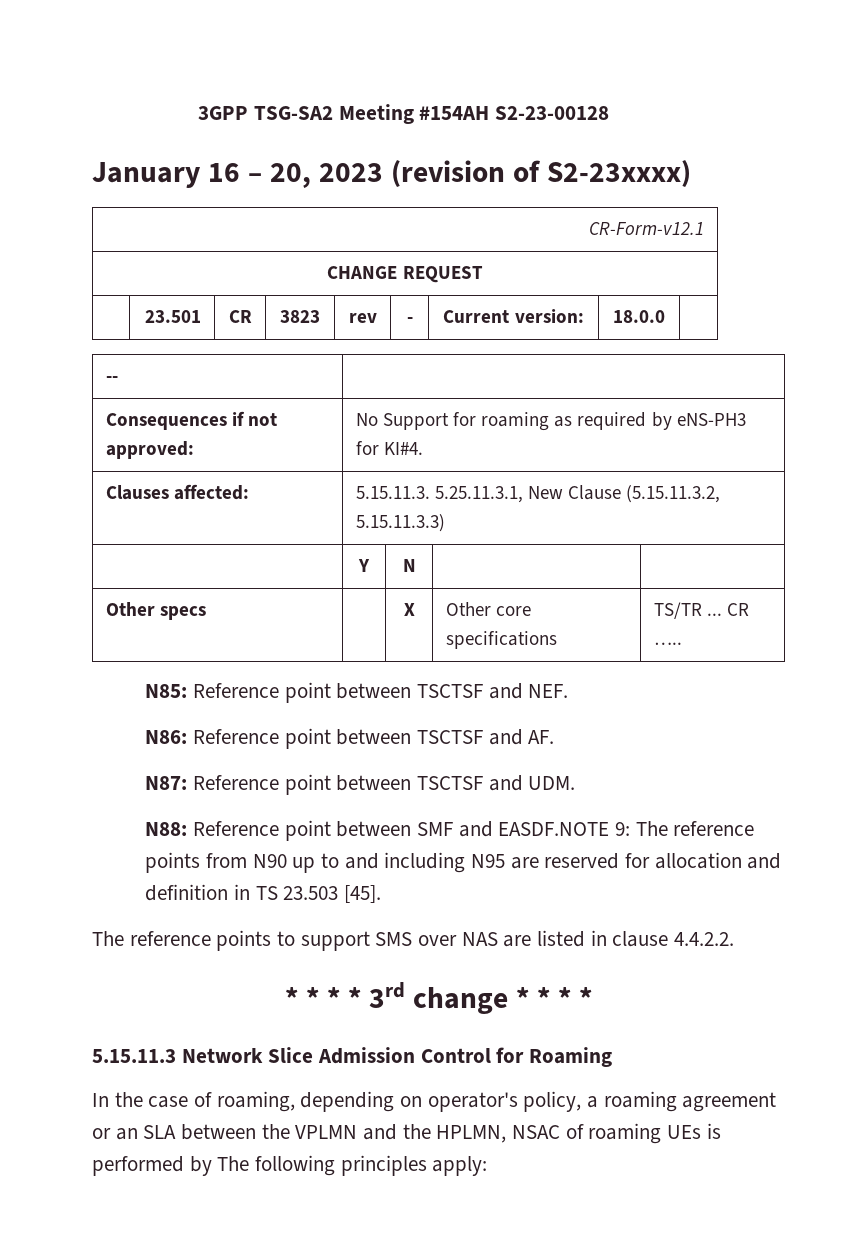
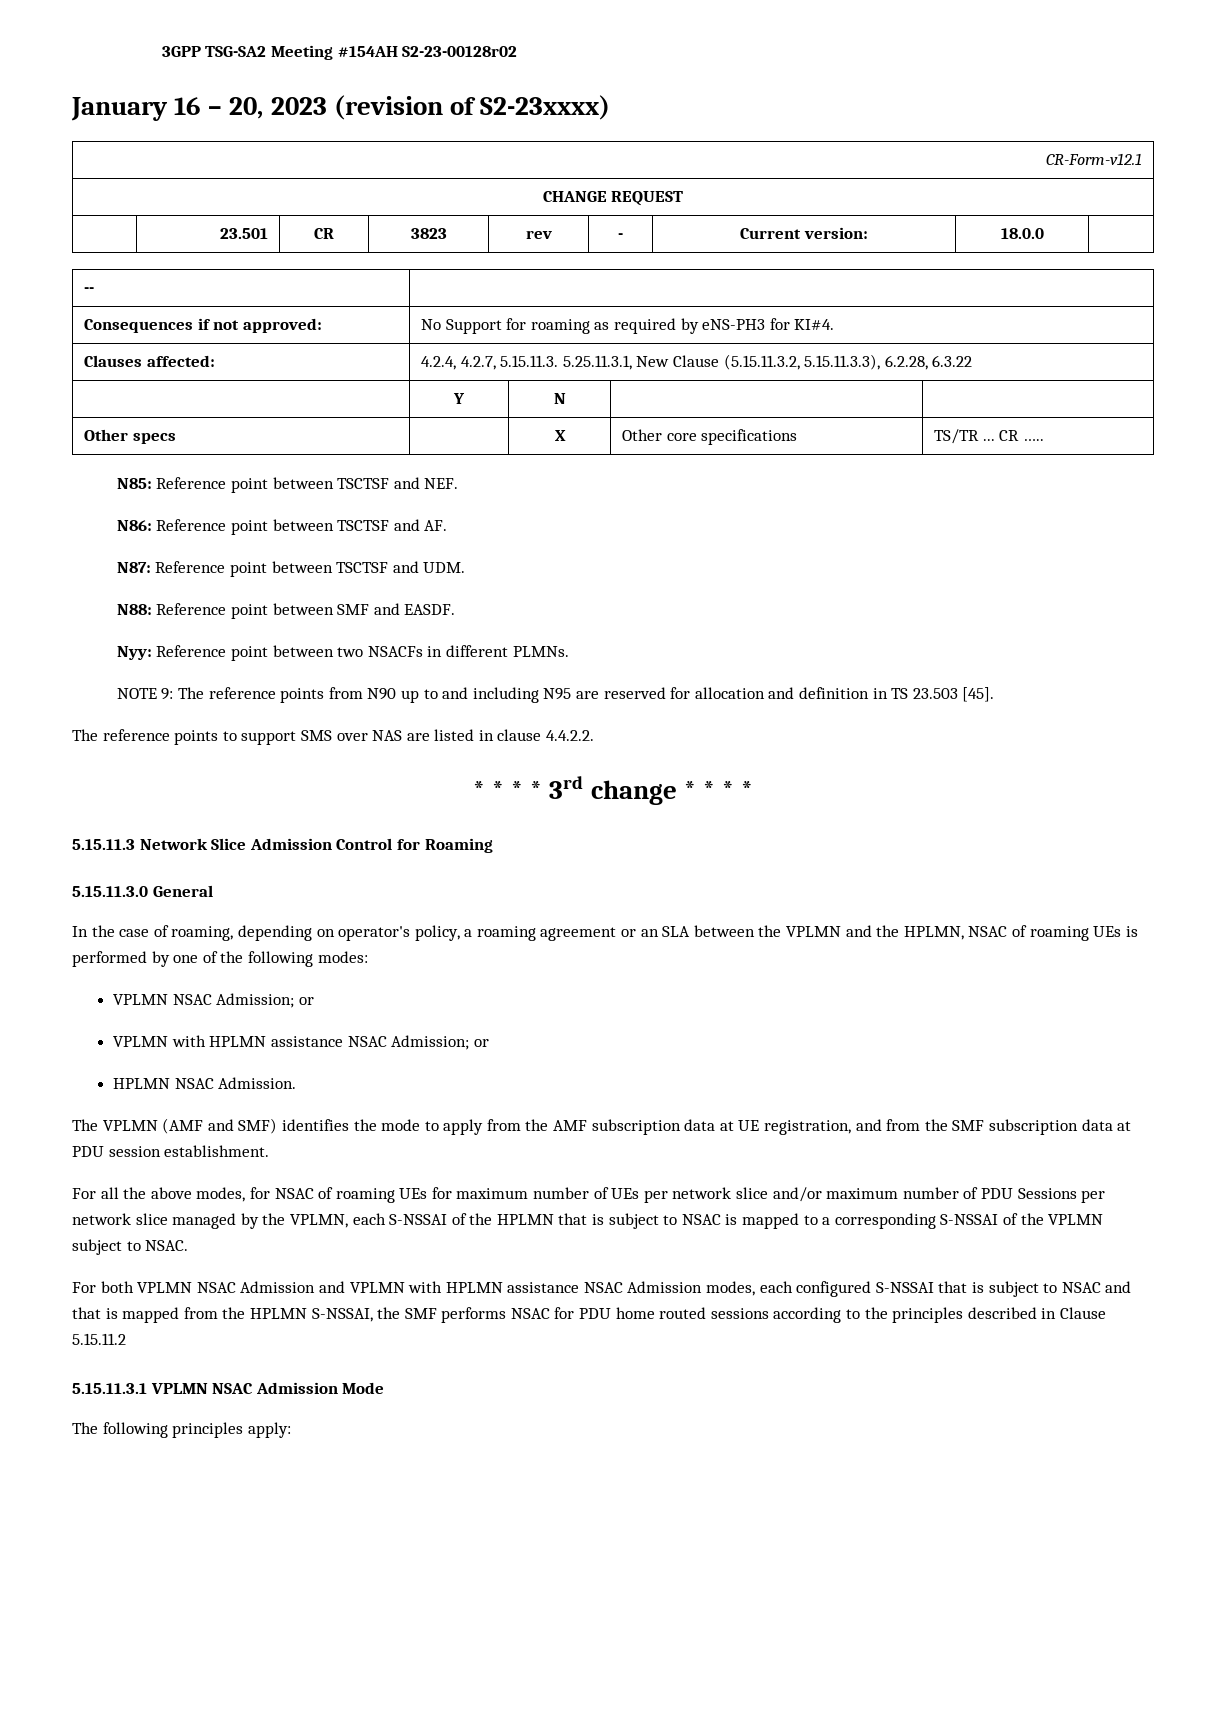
- 3GPP TSG-SA2 Meeting #154AH S2-23-00128
+ 3GPP TSG-SA2 Meeting #154AH S2-23-00128r02
- Clauses affected: | 5.15.11.3. 5.25.11.3.1, New Clause (5.15.11.3.2, 5.15.11.3.3)
+ Clauses affected: | 4.2.4, 4.2.7, 5.15.11.3. 5.25.11.3.1, New Clause (5.15.11.3.2, 5.15.11.3.3), 6.2.28, 6.3.22
- N88: Reference point between SMF and EASDF.NOTE 9: The reference points from N90 up to and including N95 are reserved for allocation and definition in TS 23.503 [45].
+ N88: Reference point between SMF and EASDF.
+ Nyy: Reference point between two NSACFs in different PLMNs.
+ NOTE 9: The reference points from N90 up to and including N95 are reserved for allocation and definition in TS 23.503 [45].
+ 5.15.11.3.0 General
- In the case of roaming, depending on operator's policy, a roaming agreement or an SLA between the VPLMN and the HPLMN, NSAC of roaming UEs is performed by The following principles apply:
+ In the case of roaming, depending on operator's policy, a roaming agreement or an SLA between the VPLMN and the HPLMN, NSAC of roaming UEs is performed by one of the following modes:
+ VPLMN NSAC Admission; or
+ VPLMN with HPLMN assistance NSAC Admission; or
+ HPLMN NSAC Admission.
+ The VPLMN (AMF and SMF) identifies the mode to apply from the AMF subscription data at UE registration, and from the SMF subscription data at PDU session establishment.
+ For all the above modes, for NSAC of roaming UEs for maximum number of UEs per network slice and/or maximum number of PDU Sessions per network slice managed by the VPLMN, each S-NSSAI of the HPLMN that is subject to NSAC is mapped to a corresponding S-NSSAI of the VPLMN subject to NSAC.
+ For both VPLMN NSAC Admission and VPLMN with HPLMN assistance NSAC Admission modes, each configured S-NSSAI that is subject to NSAC and that is mapped from the HPLMN S-NSSAI, the SMF performs NSAC for PDU home routed sessions according to the principles described in Clause 5.15.11.2
+ 5.15.11.3.1 VPLMN NSAC Admission Mode
+ The following principles apply:

